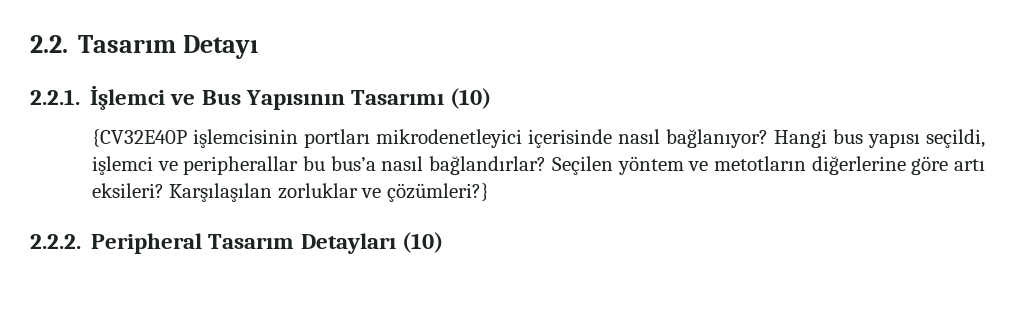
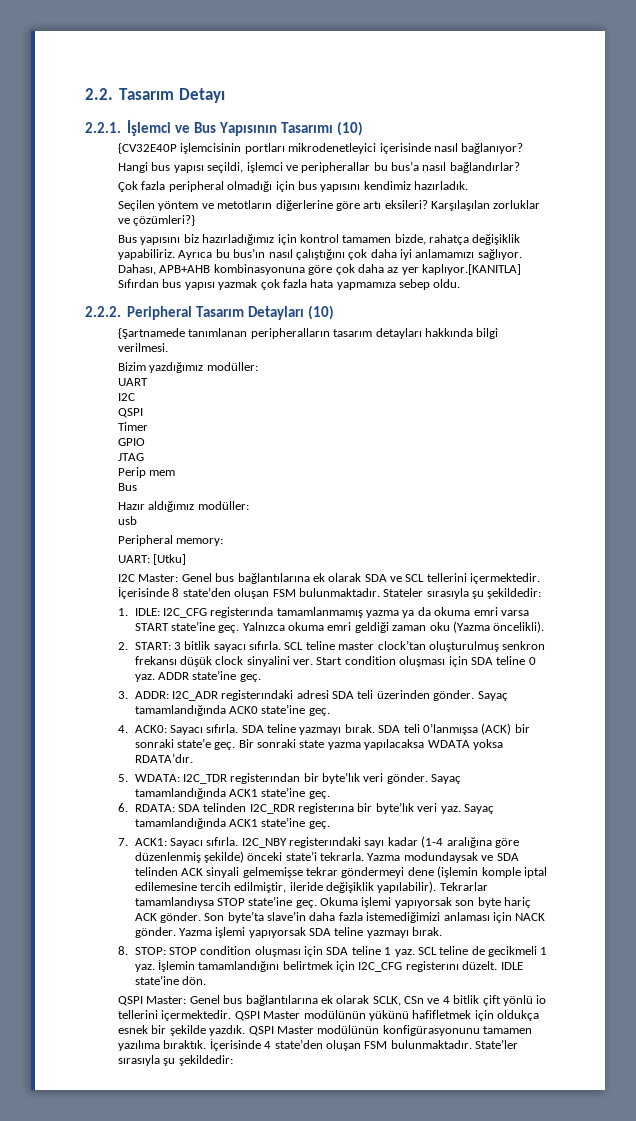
- {CV32E40P işlemcisinin portları mikrodenetleyici içerisinde nasıl bağlanıyor? Hangi bus yapısı seçildi, işlemci ve peripherallar bu bus’a nasıl bağlandırlar? Seçilen yöntem ve metotların diğerlerine göre artı eksileri?
+ {CV32E40P işlemcisinin portları mikrodenetleyici içerisinde nasıl bağlanıyor?
+ Hangi bus yapısı seçildi, işlemci ve peripherallar bu bus’a nasıl bağlandırlar?
+ Çok fazla peripheral olmadığı için bus yapısını kendimiz hazırladık.
+ Seçilen yöntem ve metotların diğerlerine göre artı eksileri?
+ Bus yapısını biz hazırladığımız için kontrol tamamen bizde, rahatça değişiklik yapabiliriz. Ayrıca bu bus’ın nasıl çalıştığını çok daha iyi anlamamızı sağlıyor. Dahası, APB+AHB kombinasyonuna göre çok daha az yer kaplıyor.[KANITLA] Sıfırdan bus yapısı yazmak çok fazla hata yapmamıza sebep oldu.
+ {Şartnamede tanımlanan peripheralların tasarım detayları hakkında bilgi verilmesi.
+ Bizim yazdığımız modüller:
+ UART
+ I2C
+ QSPI
+ Timer
+ GPIO
+ JTAG
+ Perip mem
+ Bus
+ Hazır aldığımız modüller:
+ usb
+ Peripheral memory:
+ UART: [Utku]
+ I2C Master: Genel bus bağlantılarına ek olarak SDA ve SCL tellerini içermektedir. İçerisinde 8 state’den oluşan FSM bulunmaktadır. Stateler sırasıyla şu şekildedir:
+ 1. IDLE: I2C_CFG registerında tamamlanmamış yazma ya da okuma emri varsa START state’ine geç. Yalnızca okuma emri geldiği zaman oku (Yazma öncelikli).
+ 2. START: 3 bitlik sayacı sıfırla. SCL teline master clock’tan oluşturulmuş senkron frekansı düşük clock sinyalini ver. Start condition oluşması için SDA teline 0 yaz. ADDR state’ine geç.
+ 3. ADDR: I2C_ADR registerındaki adresi SDA teli üzerinden gönder. Sayaç tamamlandığında ACK0 state’ine geç.
+ 4. ACK0: Sayacı sıfırla. SDA teline yazmayı bırak. SDA teli 0’lanmışsa (ACK) bir sonraki state’e geç. Bir sonraki state yazma yapılacaksa WDATA yoksa RDATA’dır.
+ 5. WDATA: I2C_TDR registerından bir byte’lık veri gönder. Sayaç tamamlandığında ACK1 state’ine geç.
+ 6. RDATA: SDA telinden I2C_RDR registerına bir byte’lık veri yaz. Sayaç tamamlandığında ACK1 state’ine geç.
+ 7. ACK1: Sayacı sıfırla. I2C_NBY registerındaki sayı kadar (1-4 aralığına göre düzenlenmiş şekilde) önceki state’i tekrarla. Yazma modundaysak ve SDA telinden ACK sinyali gelmemişse tekrar göndermeyi dene (işlemin komple iptal edilemesine tercih edilmiştir, ileride değişiklik yapılabilir). Tekrarlar tamamlandıysa STOP state’ine geç. Okuma işlemi yapıyorsak son byte hariç ACK gönder. Son byte’ta slave’in daha fazla istemediğimizi anlaması için NACK gönder. Yazma işlemi yapıyorsak SDA teline yazmayı bırak.
+ 8. STOP: STOP condition oluşması için SDA teline 1 yaz. SCL teline de gecikmeli 1 yaz. İşlemin tamamlandığını belirtmek için I2C_CFG registerını düzelt. IDLE state’ine dön.
+ QSPI Master: Genel bus bağlantılarına ek olarak SCLK, CSn ve 4 bitlik çift yönlü io tellerini içermektedir. QSPI Master modülünün yükünü hafifletmek için oldukça esnek bir şekilde yazdık. QSPI Master modülünün konfigürasyonunu tamamen yazılıma bıraktık. İçerisinde 4 state’den oluşan FSM bulunmaktadır. State’ler sırasıyla şu şekildedir:

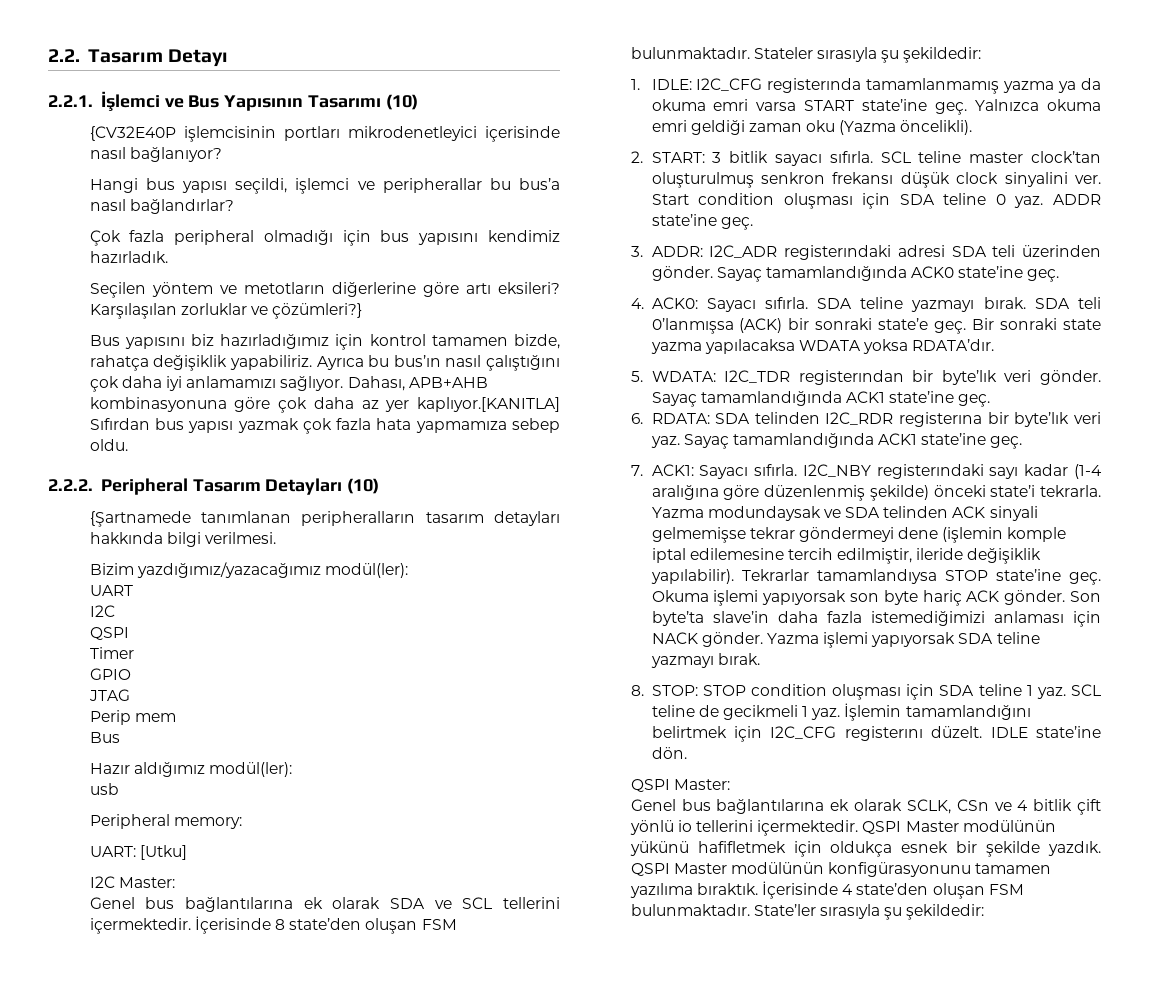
- Bizim yazdığımız modüller:
+ Bizim yazdığımız/yazacağımız modül(ler):
- Hazır aldığımız modüller:
+ Hazır aldığımız modül(ler):
- I2C Master: Genel bus bağlantılarına ek olarak SDA ve SCL tellerini içermektedir.
+ I2C Master:
+ Genel bus bağlantılarına ek olarak SDA ve SCL tellerini içermektedir.
- QSPI Master: Genel bus bağlantılarına ek olarak SCLK, CSn ve 4 bitlik çift yönlü io tellerini içermektedir.
+ QSPI Master:
+ Genel bus bağlantılarına ek olarak SCLK, CSn ve 4 bitlik çift yönlü io tellerini içermektedir.

